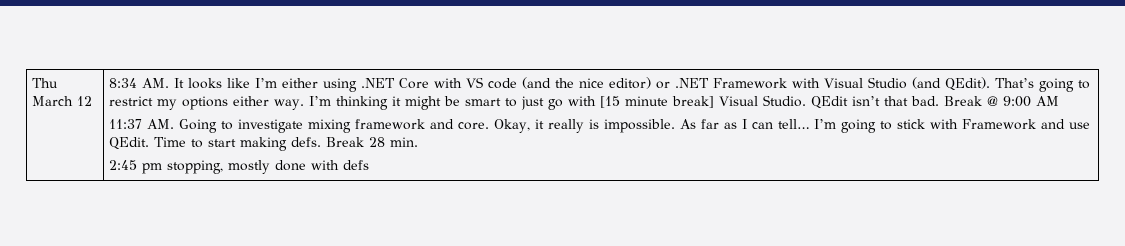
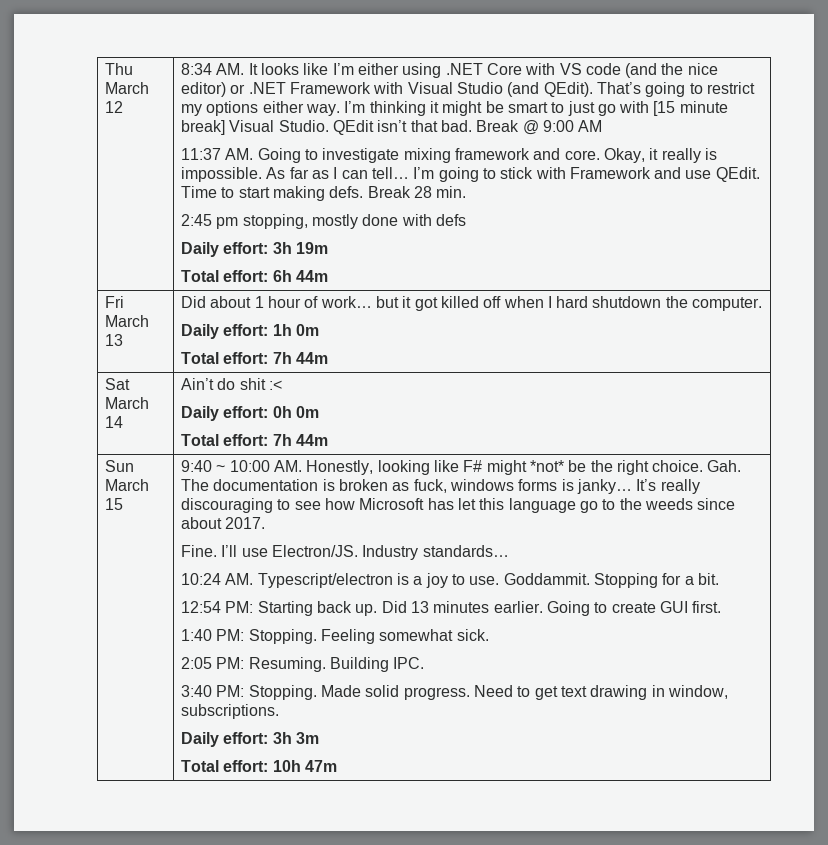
+ Daily effort: 3h 19m
+ Total effort: 6h 44m
+ Fri March 13 | Did about 1 hour of work… but it got killed off when I hard shutdown the computer.
+ Daily effort: 1h 0m
+ Total effort: 7h 44m
+ Sat March 14 | Ain’t do shit :<
+ Daily effort: 0h 0m
+ Total effort: 7h 44m
+ Sun March 15 | 9:40 ~ 10:00 AM. Honestly, looking like F# might *not* be the right choice. Gah. The documentation is broken as fuck, windows forms is janky… It’s really discouraging to see how Microsoft has let this language go to the weeds since about 2017.
+ Fine. I’ll use Electron/JS. Industry standards…
+ 10:24 AM. Typescript/electron is a joy to use. Goddammit. Stopping for a bit.
+ 12:54 PM: Starting back up. Did 13 minutes earlier. Going to create GUI first.
+ 1:40 PM: Stopping. Feeling somewhat sick.
+ 2:05 PM: Resuming. Building IPC.
+ 3:40 PM: Stopping. Made solid progress. Need to get text drawing in window, subscriptions.
+ Daily effort: 3h 3m
+ Total effort: 10h 47m

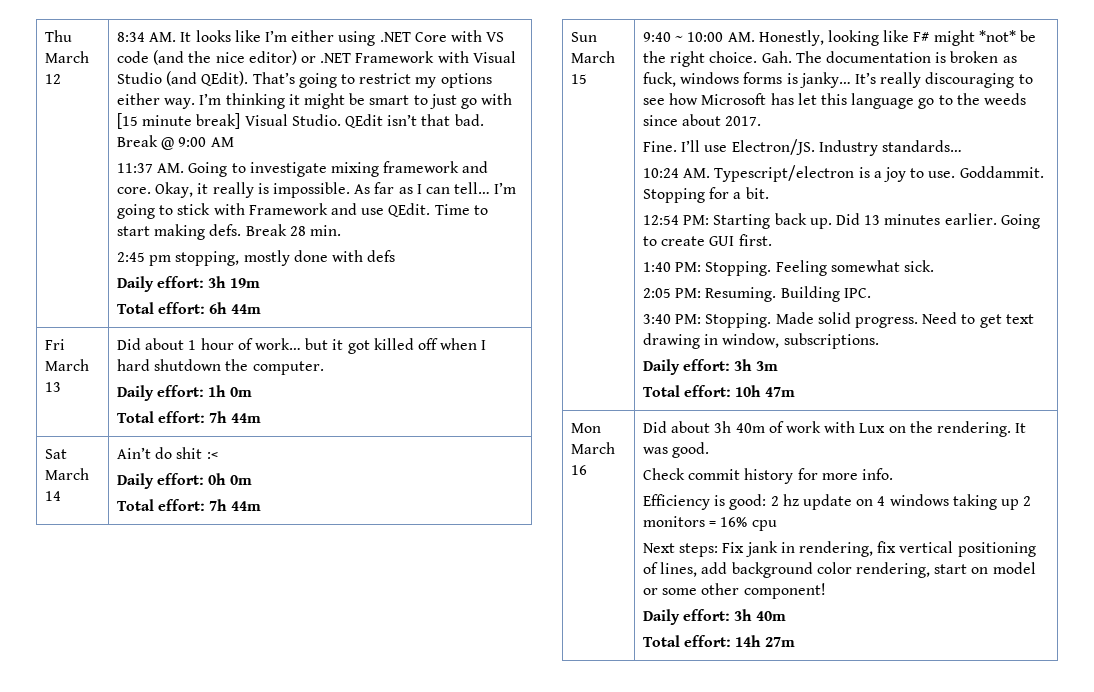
+ Mon March 16 | Did about 3h 40m of work with Lux on the rendering. It was good.
+ Check commit history for more info.
+ Efficiency is good: 2 hz update on 4 windows taking up 2 monitors = 16% cpu
+ Next steps: Fix jank in rendering, fix vertical positioning of lines, add background color rendering, start on model or some other component!
+ Daily effort: 3h 40m
+ Total effort: 14h 27m

